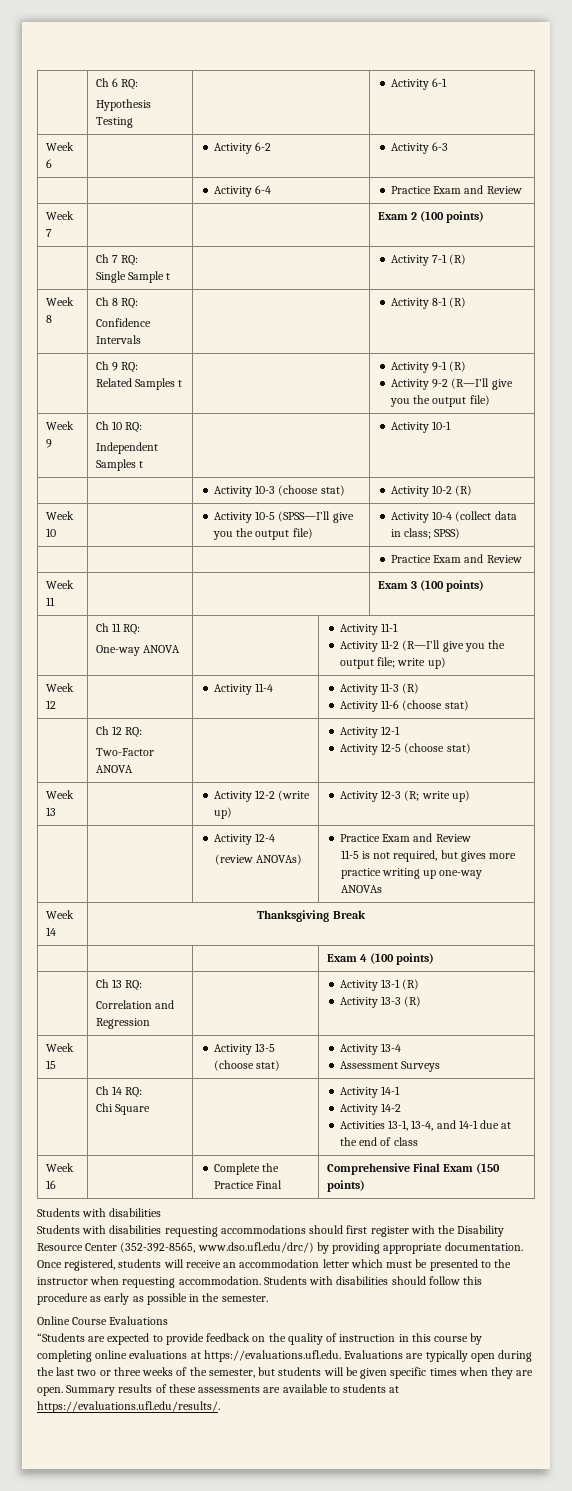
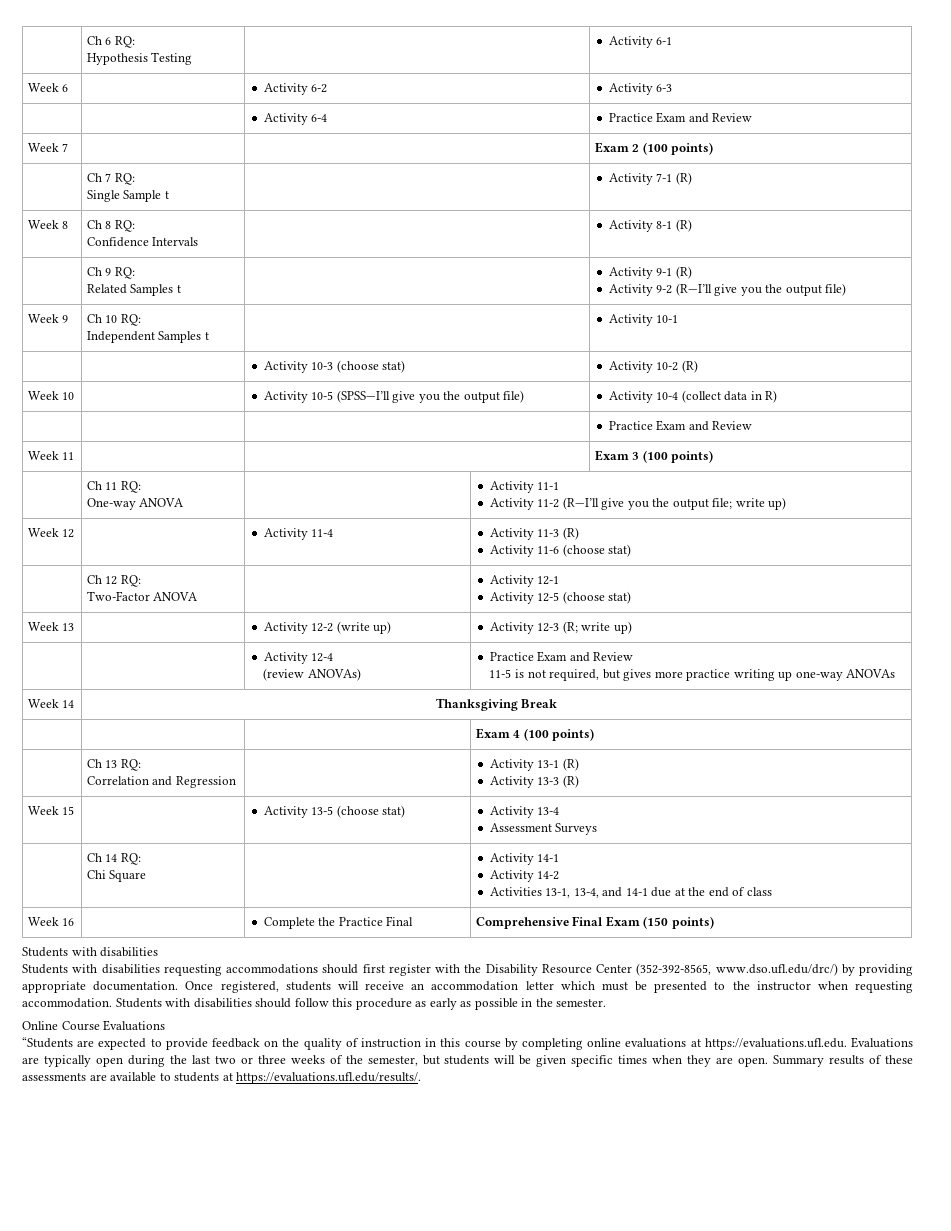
- Week 10 | | Activity 10-5 (SPSS—I’ll give you the output file) | Activity 10-4 (collect data in class; SPSS)
+ Week 10 | | Activity 10-5 (SPSS—I’ll give you the output file) | Activity 10-4 (collect data in R)

